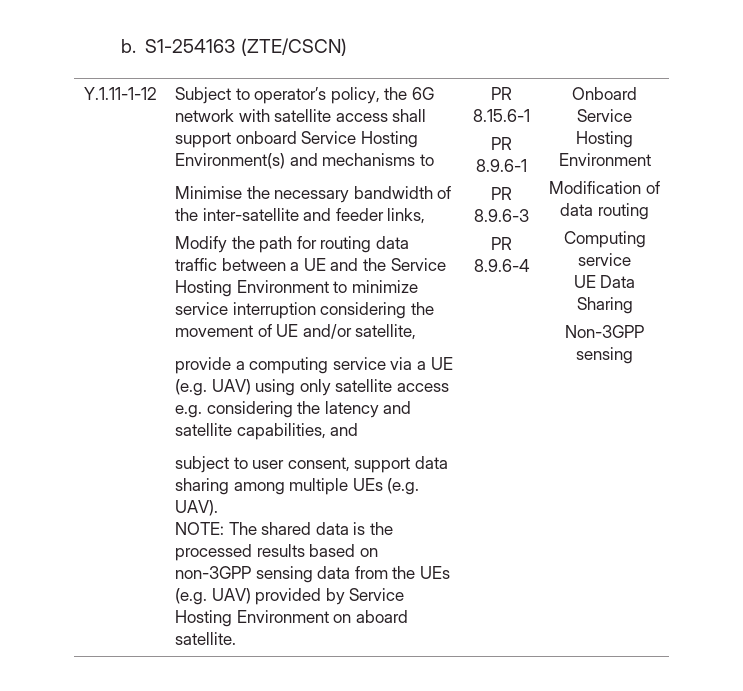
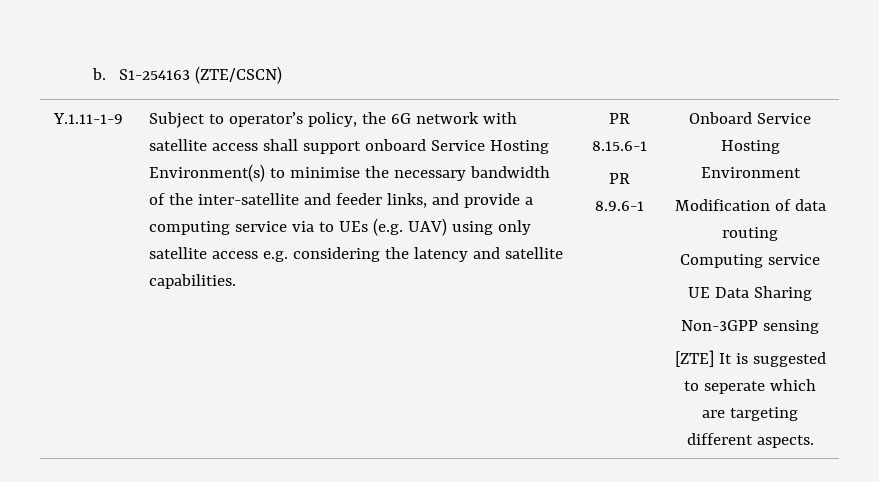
- Y.1.11-1-12
+ Y.1.11-1-9
- Subject to operator’s policy, the 6G network with satellite access shall support onboard Service Hosting Environment(s) and mechanisms to
- Minimise the necessary bandwidth of the inter-satellite and feeder links,
- Modify the path for routing data traffic between a UE and the Service Hosting Environment to minimize service interruption considering the movement of UE and/or satellite,
- provide a computing service via a UE (e.g. UAV) using only satellite access e.g. considering the latency and satellite capabilities, and
- subject to user consent, support data sharing among multiple UEs (e.g. UAV).
- NOTE: The shared data is the processed results based on non-3GPP sensing data from the UEs (e.g. UAV) provided by Service Hosting Environment on aboard satellite.
+ Subject to operator’s policy, the 6G network with satellite access shall support onboard Service Hosting Environment(s) to minimise the necessary bandwidth of the inter-satellite and feeder links, and provide a computing service via to UEs (e.g. UAV) using only satellite access e.g. considering the latency and satellite capabilities.
- PR 8.9.6-3
- PR 8.9.6-4
+ [ZTE] It is suggested to seperate which are targeting different aspects.

